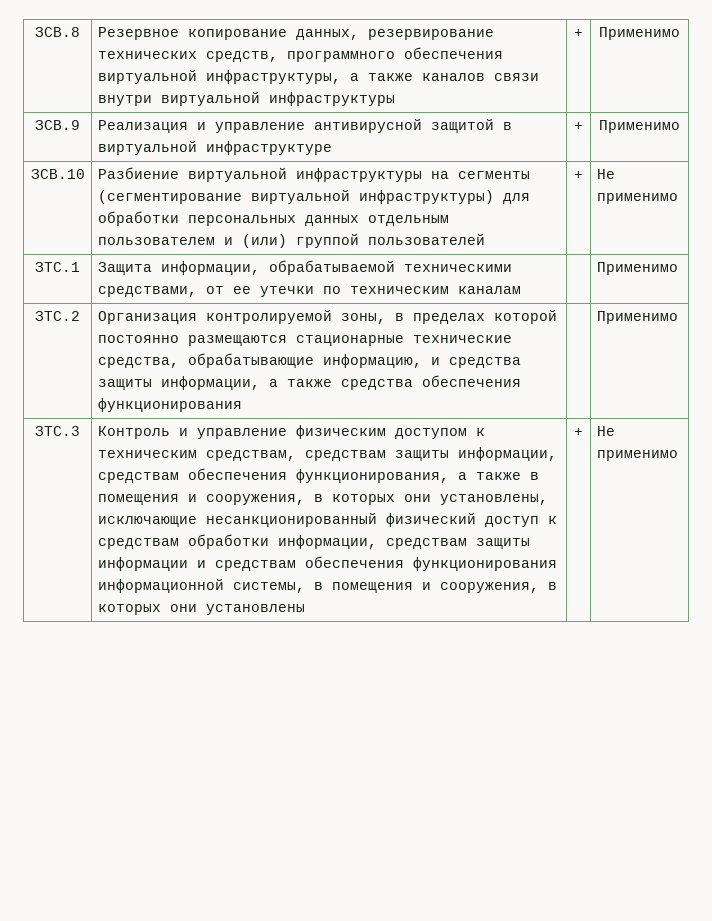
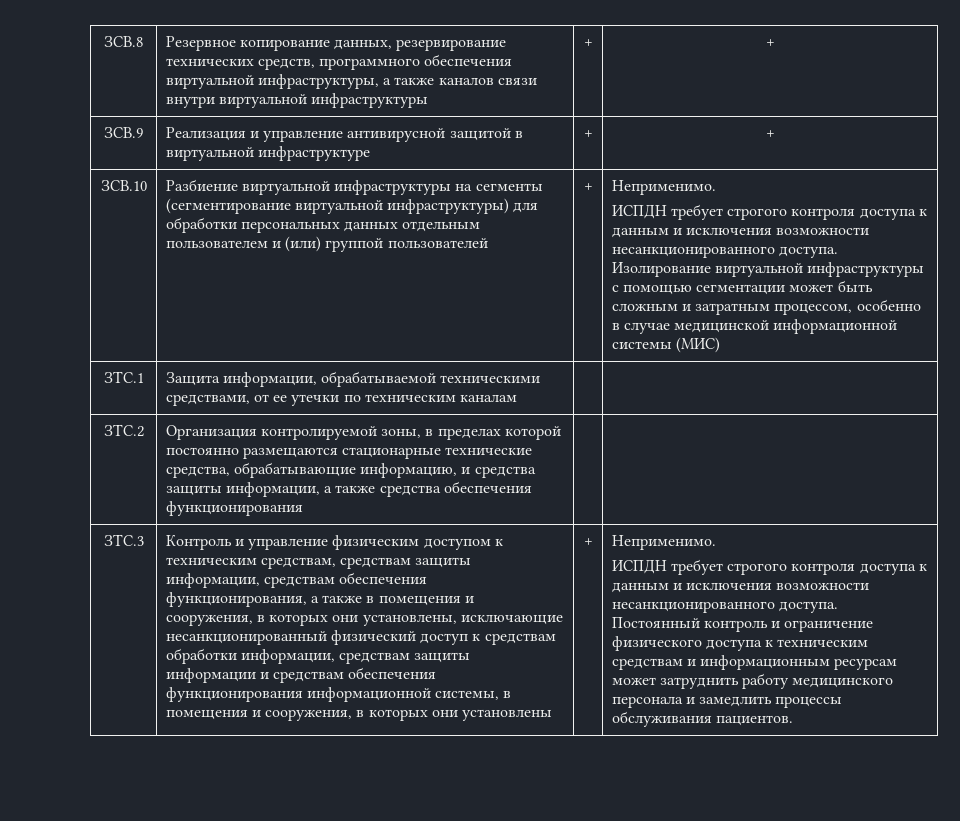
- ЗСВ.8 | Резервное копирование данных, резервирование технических средств, программного обеспечения виртуальной инфраструктуры, а также каналов связи внутри виртуальной инфраструктуры | + | Применимо
+ ЗСВ.8 | Резервное копирование данных, резервирование технических средств, программного обеспечения виртуальной инфраструктуры, а также каналов связи внутри виртуальной инфраструктуры | + | +
- ЗСВ.9 | Реализация и управление антивирусной защитой в виртуальной инфраструктуре | + | Применимо
+ ЗСВ.9 | Реализация и управление антивирусной защитой в виртуальной инфраструктуре | + | +
- Разбиение виртуальной инфраструктуры на сегменты (сегментирование виртуальной инфраструктуры) для обработки персональных данных отдельным пользователем и (или) группой пользователей | + | Не применимо
+ Разбиение виртуальной инфраструктуры на сегменты (сегментирование виртуальной инфраструктуры) для обработки персональных данных отдельным пользователем и (или) группой пользователей | + | Неприменимо.
+ ИСПДН требует строгого контроля доступа к данным и исключения возможности несанкционированного доступа. Изолирование виртуальной инфраструктуры с помощью сегментации может быть сложным и затратным процессом, особенно в случае медицинской информационной системы (МИС)
- ЗТС.1 | Защита информации, обрабатываемой техническими средствами, от ее утечки по техническим каналам | | Применимо
+ ЗТС.1 | Защита информации, обрабатываемой техническими средствами, от ее утечки по техническим каналам | |
- ЗТС.2 | Организация контролируемой зоны, в пределах которой постоянно размещаются стационарные технические средства, обрабатывающие информацию, и средства защиты информации, а также средства обеспечения функционирования | | Применимо
+ ЗТС.2 | Организация контролируемой зоны, в пределах которой постоянно размещаются стационарные технические средства, обрабатывающие информацию, и средства защиты информации, а также средства обеспечения функционирования | |
- Контроль и управление физическим доступом к техническим средствам, средствам защиты информации, средствам обеспечения функционирования, а также в помещения и сооружения, в которых они установлены, исключающие несанкционированный физический доступ к средствам обработки информации, средствам защиты информации и средствам обеспечения функционирования информационной системы, в помещения и сооружения, в которых они установлены | + | Не применимо
+ Контроль и управление физическим доступом к техническим средствам, средствам защиты информации, средствам обеспечения функционирования, а также в помещения и сооружения, в которых они установлены, исключающие несанкционированный физический доступ к средствам обработки информации, средствам защиты информации и средствам обеспечения функционирования информационной системы, в помещения и сооружения, в которых они установлены | + | Неприменимо.
+ ИСПДН требует строгого контроля доступа к данным и исключения возможности несанкционированного доступа. Постоянный контроль и ограничение физического доступа к техническим средствам и информационным ресурсам может затруднить работу медицинского персонала и замедлить процессы обслуживания пациентов.

